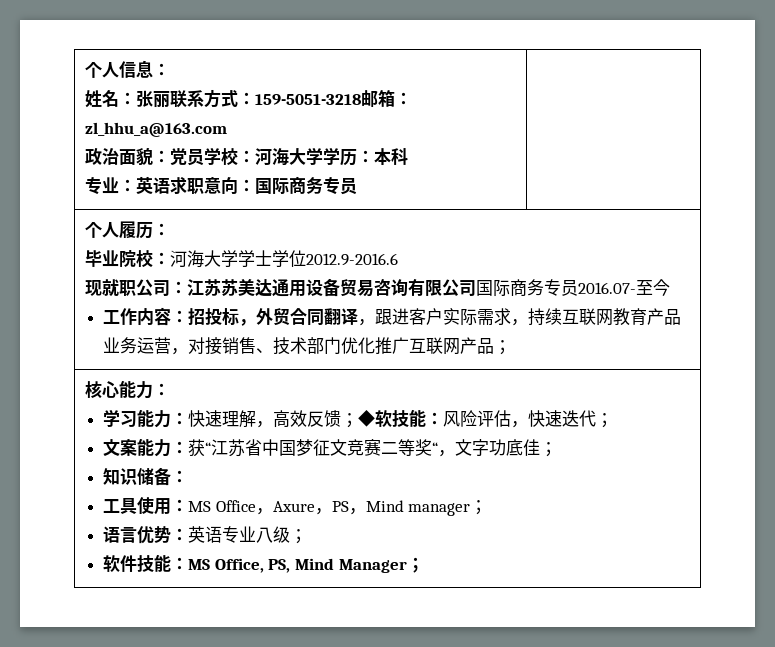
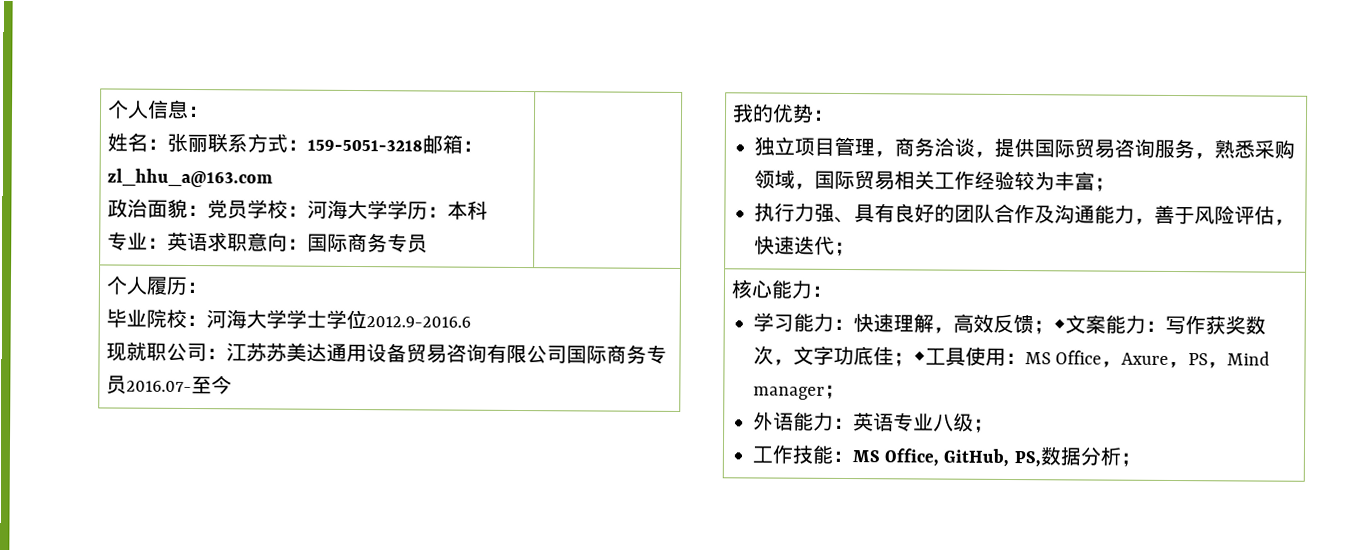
- 工作内容：招投标，外贸合同翻译，跟进客户实际需求，持续互联网教育产品业务运营，对接销售、技术部门优化推广互联网产品；
+ 我的优势：
+ 独立项目管理，商务洽谈，提供国际贸易咨询服务，熟悉采购领域，国际贸易相关工作经验较为丰富；
+ 执行力强、具有良好的团队合作及沟通能力，善于风险评估，快速迭代；
- 学习能力：快速理解，高效反馈；◆软技能：风险评估，快速迭代；
- 文案能力：获“江苏省中国梦征文竞赛二等奖“，文字功底佳；
- 知识储备：
- 工具使用：MS Office，Axure，PS，Mind manager；
+ 学习能力：快速理解，高效反馈；◆文案能力：写作获奖数次，文字功底佳；◆工具使用：MS Office，Axure，PS，Mind manager；
- 语言优势：英语专业八级；
+ 外语能力：英语专业八级；
- 软件技能：MS Office, PS, Mind Manager；
+ 工作技能：MS Office, GitHub, PS,数据分析；

